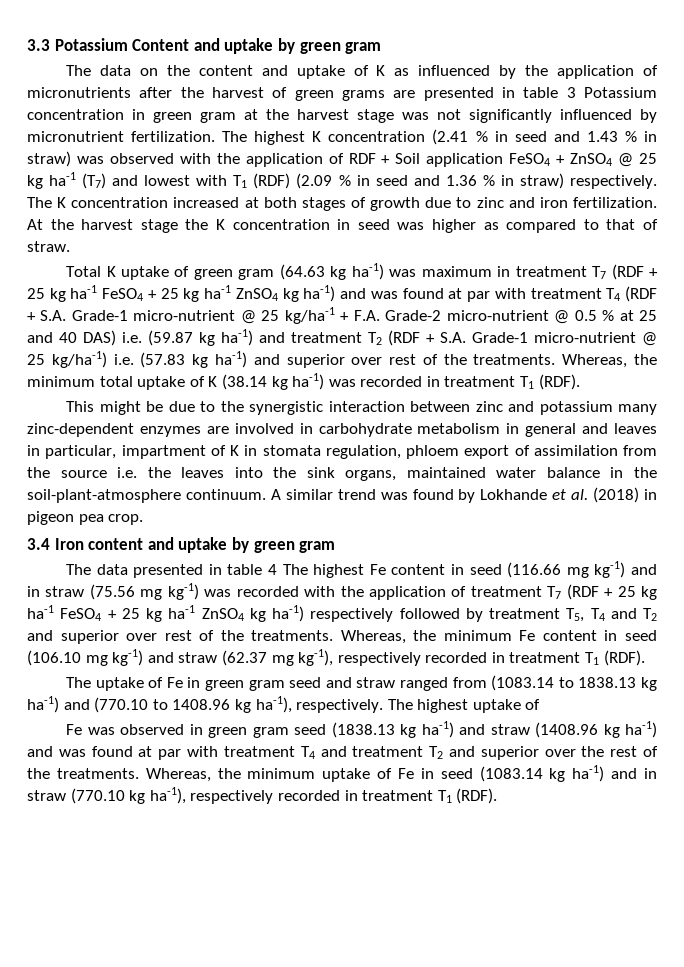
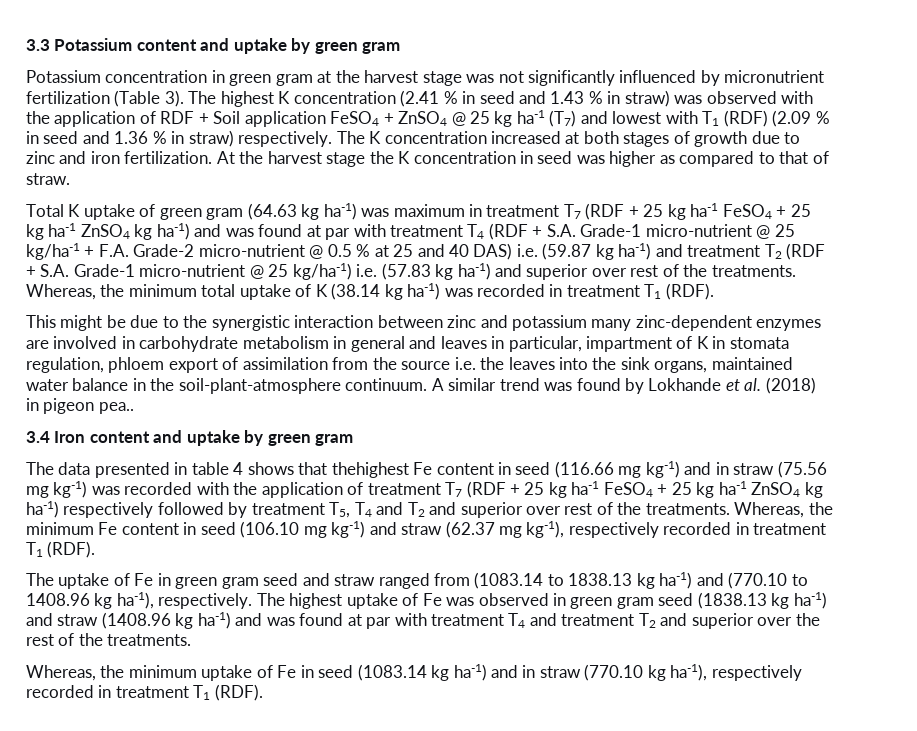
- 3.3 Potassium Content and uptake by green gram
- The data on the content and uptake of K as influenced by the application of micronutrients after the harvest of green grams are presented in table 3 Potassium concentration in green gram at the harvest stage was not significantly influenced by micronutrient fertilization.
+ 3.3 Potassium content and uptake by green gram
+ Potassium concentration in green gram at the harvest stage was not significantly influenced by micronutrient fertilization (Table 3).
- A similar trend was found by Lokhande et al. (2018) in pigeon pea crop.
+ A similar trend was found by Lokhande et al. (2018) in pigeon pea..
- The data presented in table 4 The highest Fe content in seed (116.66 mg kg-1) and in straw (75.56 mg kg-1) was recorded with the application of treatment T7 (RDF + 25 kg ha-1 FeSO4 + 25 kg ha-1 ZnSO4 kg ha-1) respectively followed by treatment T5, T4 and T2 and superior over rest of the treatments.
+ The data presented in table 4 shows that thehighest Fe content in seed (116.66 mg kg-1) and in straw (75.56 mg kg-1) was recorded with the application of treatment T7 (RDF + 25 kg ha-1 FeSO4 + 25 kg ha-1 ZnSO4 kg ha-1) respectively followed by treatment T5, T4 and T2 and superior over rest of the treatments.
- The highest uptake of
- Fe was observed in green gram seed (1838.13 kg ha-1) and straw (1408.96 kg ha-1) and was found at par with treatment T4 and treatment T2 and superior over the rest of the treatments. Whereas, the minimum uptake of Fe in seed (1083.14 kg ha-1) and in straw (770.10 kg ha-1), respectively recorded in treatment T1 (RDF).
+ The highest uptake of Fe was observed in green gram seed (1838.13 kg ha-1) and straw (1408.96 kg ha-1) and was found at par with treatment T4 and treatment T2 and superior over the rest of the treatments.
+ Whereas, the minimum uptake of Fe in seed (1083.14 kg ha-1) and in straw (770.10 kg ha-1), respectively recorded in treatment T1 (RDF).

